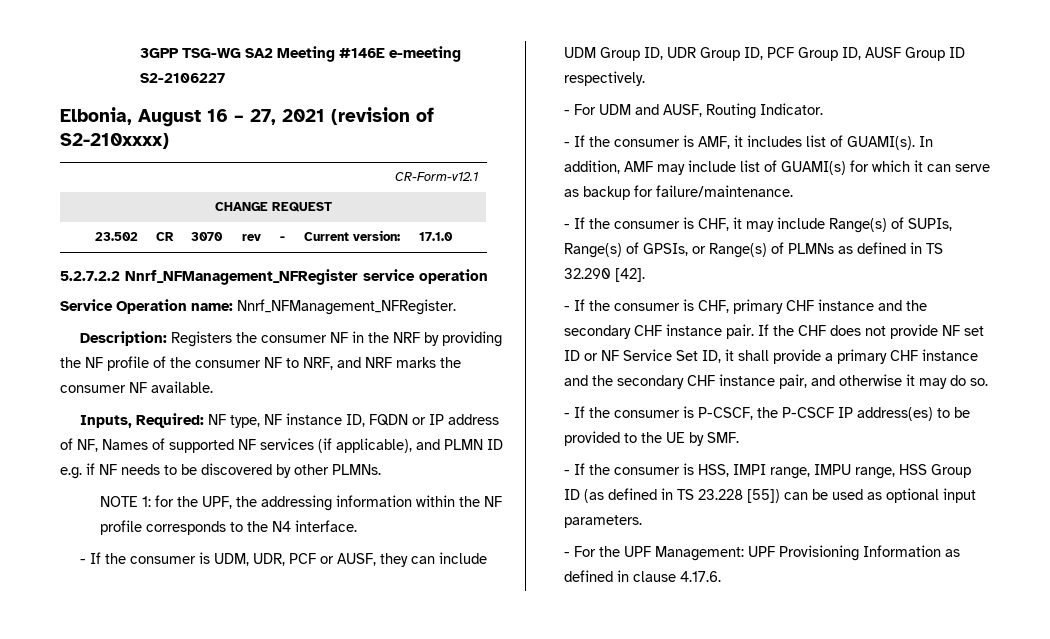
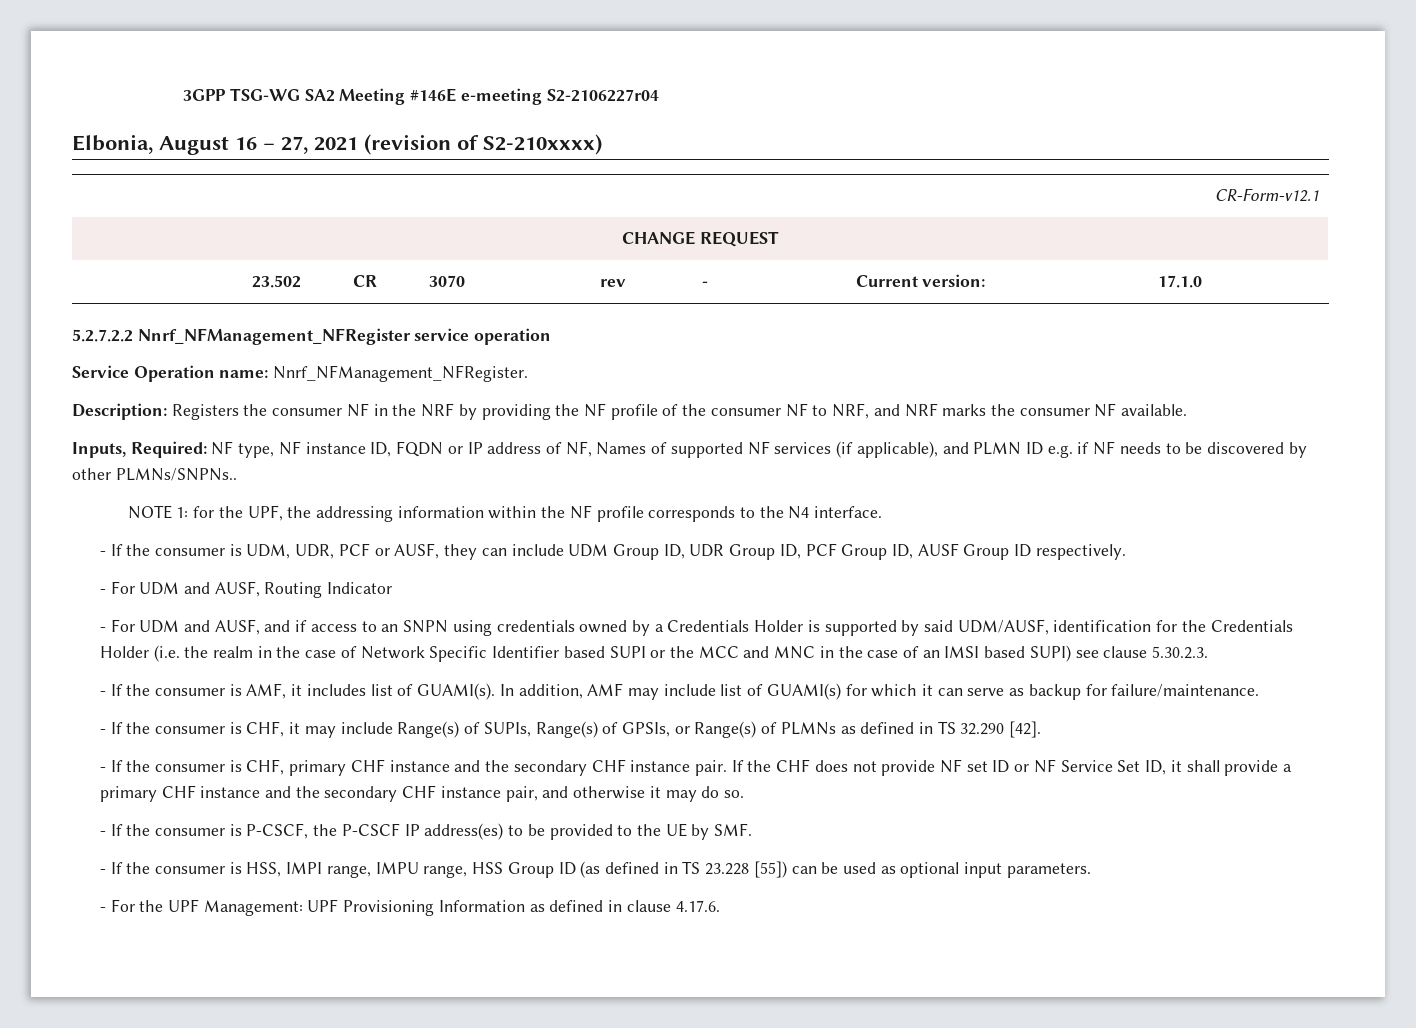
- 3GPP TSG-WG SA2 Meeting #146E e-meeting S2-2106227
+ 3GPP TSG-WG SA2 Meeting #146E e-meeting S2-2106227r04
- Inputs, Required: NF type, NF instance ID, FQDN or IP address of NF, Names of supported NF services (if applicable), and PLMN ID e.g. if NF needs to be discovered by other PLMNs.
+ Inputs, Required: NF type, NF instance ID, FQDN or IP address of NF, Names of supported NF services (if applicable), and PLMN ID e.g. if NF needs to be discovered by other PLMNs/SNPNs..
- - For UDM and AUSF, Routing Indicator.
+ - For UDM and AUSF, Routing Indicator
+ - For UDM and AUSF, and if access to an SNPN using credentials owned by a Credentials Holder is supported by said UDM/AUSF, identification for the Credentials Holder (i.e. the realm in the case of Network Specific Identifier based SUPI or the MCC and MNC in the case of an IMSI based SUPI) see clause 5.30.2.3.

